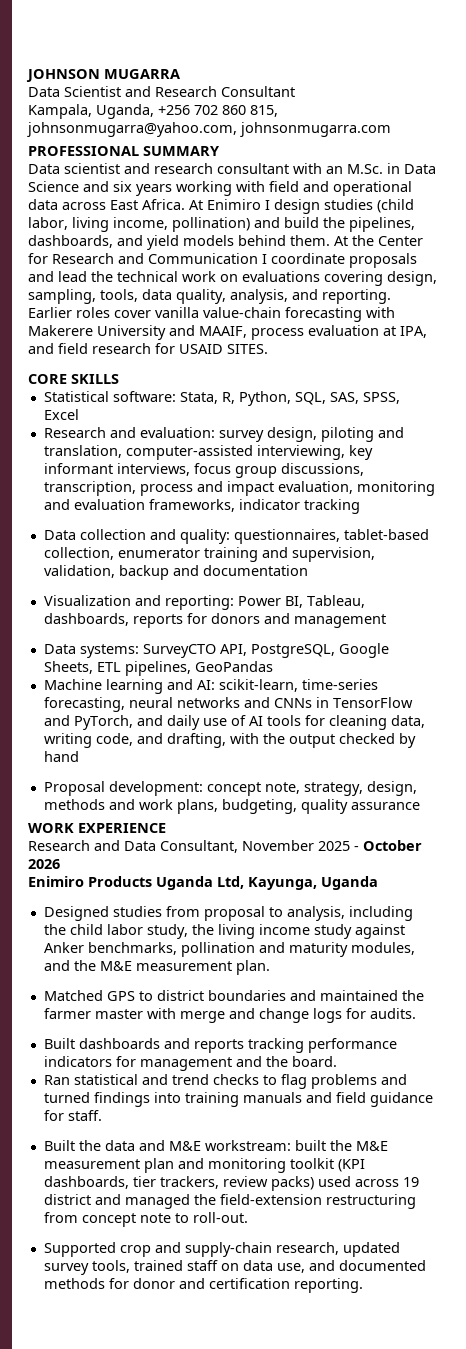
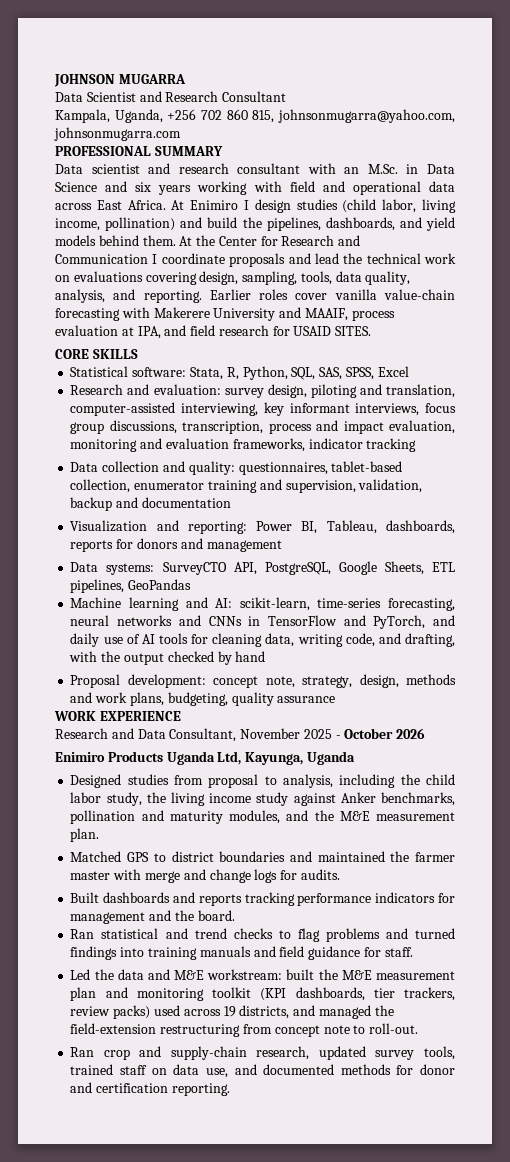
- Built the data and M&E workstream: built the M&E measurement plan and monitoring toolkit (KPI dashboards, tier trackers, review packs) used across 19 district and managed the field-extension restructuring from concept note to roll-out.
+ Led the data and M&E workstream: built the M&E measurement plan and monitoring toolkit (KPI dashboards, tier trackers, review packs) used across 19 districts, and managed the field-extension restructuring from concept note to roll-out.
- Supported crop and supply-chain research, updated survey tools, trained staff on data use, and documented methods for donor and certification reporting.
+ Ran crop and supply-chain research, updated survey tools, trained staff on data use, and documented methods for donor and certification reporting.

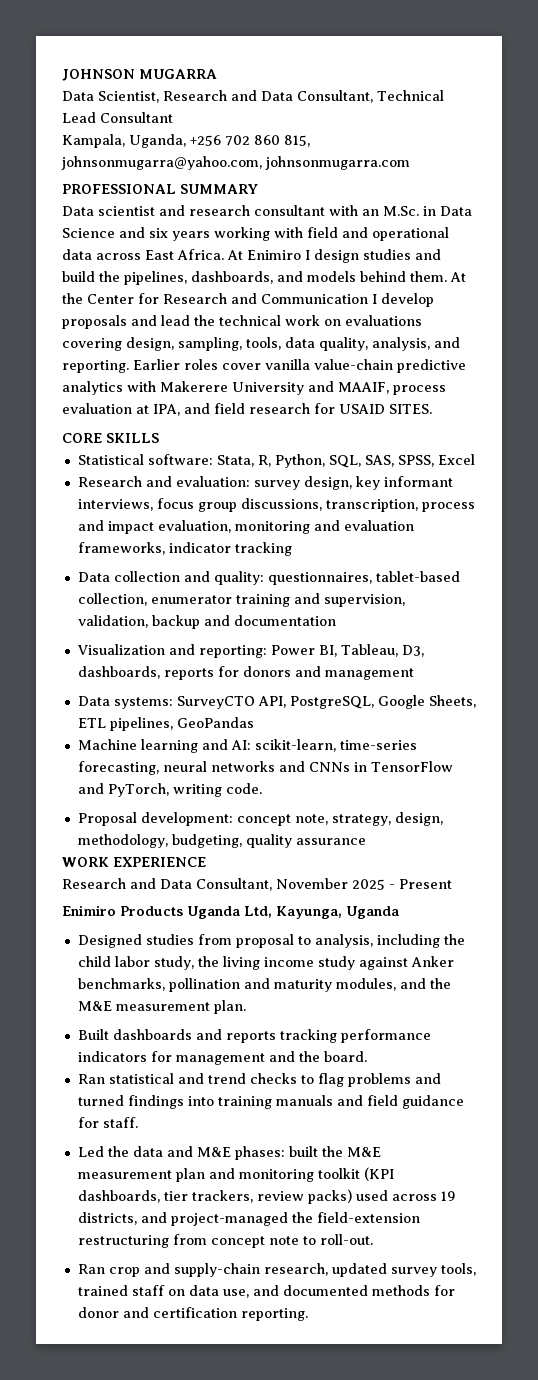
- Data Scientist and Research Consultant
+ Data Scientist, Research and Data Consultant, Technical Lead Consultant
- At Enimiro I design studies (child labor, living income, pollination) and build the pipelines, dashboards, and yield models behind them.
+ At Enimiro I design studies and build the pipelines, dashboards, and models behind them.
- At the Center for Research and Communication I coordinate proposals and lead the technical work on evaluations covering design, sampling, tools, data quality, analysis, and reporting.
+ At the Center for Research and Communication I develop proposals and lead the technical work on evaluations covering design, sampling, tools, data quality, analysis, and reporting.
- Earlier roles cover vanilla value-chain forecasting with Makerere University and MAAIF, process evaluation at IPA, and field research for USAID SITES.
+ Earlier roles cover vanilla value-chain predictive analytics with Makerere University and MAAIF, process evaluation at IPA, and field research for USAID SITES.
- Research and evaluation: survey design, piloting and translation, computer-assisted interviewing, key informant interviews, focus group discussions, transcription, process and impact evaluation, monitoring and evaluation frameworks, indicator tracking
+ Research and evaluation: survey design, key informant interviews, focus group discussions, transcription, process and impact evaluation, monitoring and evaluation frameworks, indicator tracking
- Visualization and reporting: Power BI, Tableau, dashboards, reports for donors and management
+ Visualization and reporting: Power BI, Tableau, D3, dashboards, reports for donors and management
- Machine learning and AI: scikit-learn, time-series forecasting, neural networks and CNNs in TensorFlow and PyTorch, and daily use of AI tools for cleaning data, writing code, and drafting, with the output checked by hand
+ Machine learning and AI: scikit-learn, time-series forecasting, neural networks and CNNs in TensorFlow and PyTorch, writing code.
- Proposal development: concept note, strategy, design, methods and work plans, budgeting, quality assurance
+ Proposal development: concept note, strategy, design, methodology, budgeting, quality assurance
- Research and Data Consultant, November 2025 - October 2026
+ Research and Data Consultant, November 2025 - Present
- Matched GPS to district boundaries and maintained the farmer master with merge and change logs for audits.
- Led the data and M&E workstream: built the M&E measurement plan and monitoring toolkit (KPI dashboards, tier trackers, review packs) used across 19 districts, and managed the field-extension restructuring from concept note to roll-out.
+ Led the data and M&E phases: built the M&E measurement plan and monitoring toolkit (KPI dashboards, tier trackers, review packs) used across 19 districts, and project-managed the field-extension restructuring from concept note to roll-out.

